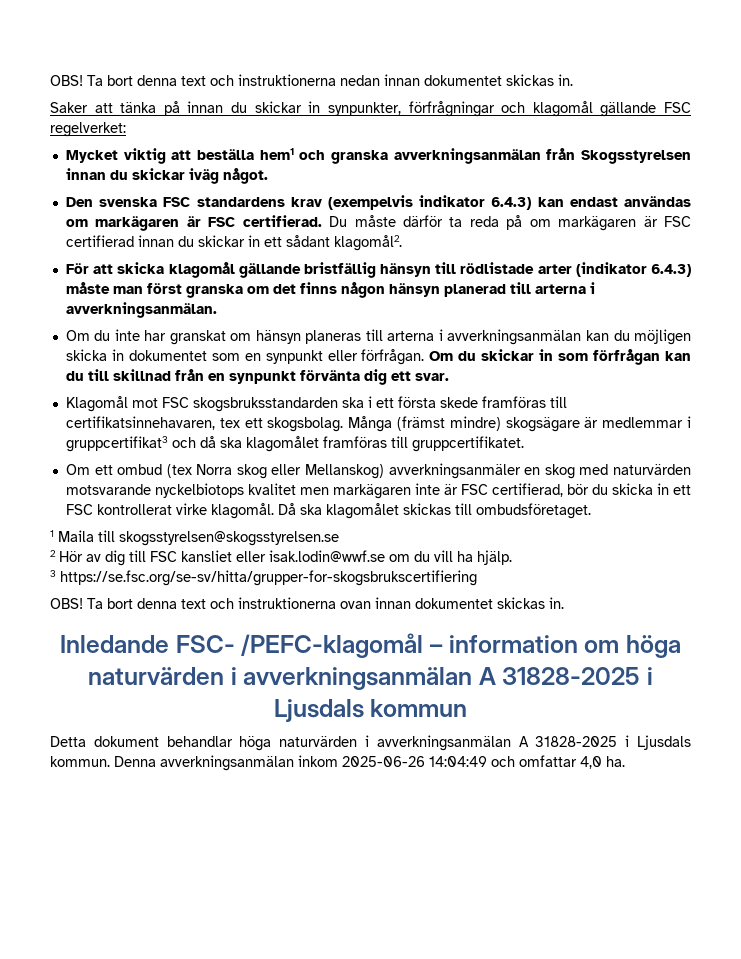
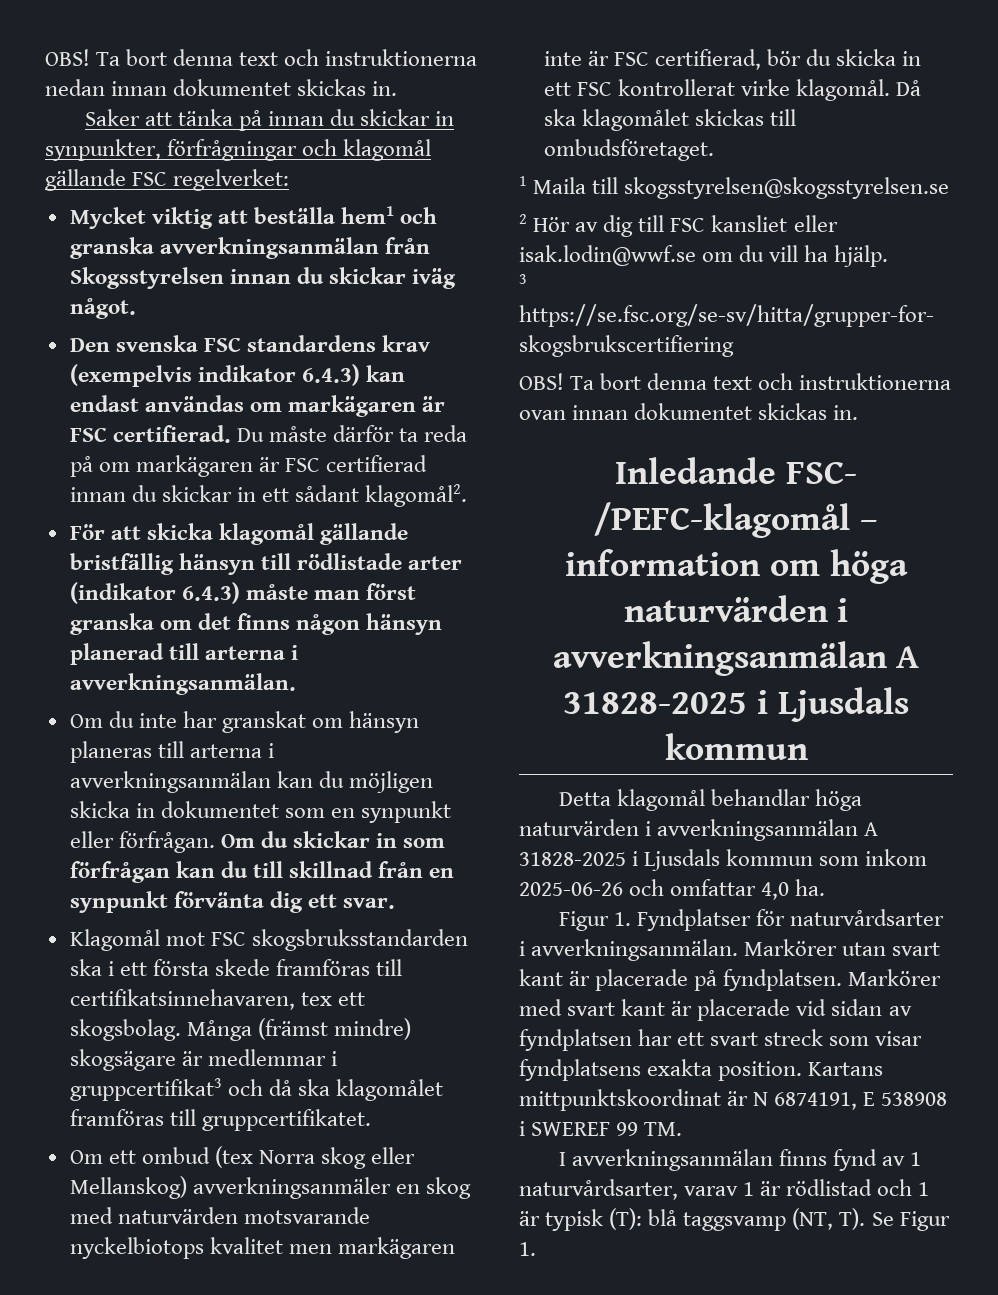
- Detta dokument behandlar höga naturvärden i avverkningsanmälan A 31828-2025 i Ljusdals kommun. Denna avverkningsanmälan inkom 2025-06-26 14:04:49 och omfattar 4,0 ha.
+ Detta klagomål behandlar höga naturvärden i avverkningsanmälan A 31828-2025 i Ljusdals kommun som inkom 2025-06-26 och omfattar 4,0 ha.
+ Figur 1. Fyndplatser för naturvårdsarter i avverkningsanmälan. Markörer utan svart kant är placerade på fyndplatsen. Markörer med svart kant är placerade vid sidan av fyndplatsen har ett svart streck som visar fyndplatsens exakta position. Kartans mittpunktskoordinat är N 6874191, E 538908 i SWEREF 99 TM.
+ I avverkningsanmälan finns fynd av 1 naturvårdsarter, varav 1 är rödlistad och 1 är typisk (T): blå taggsvamp (NT, T). Se Figur 1.

